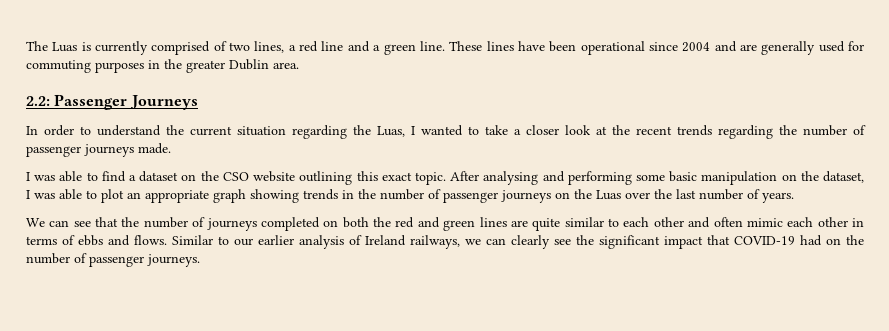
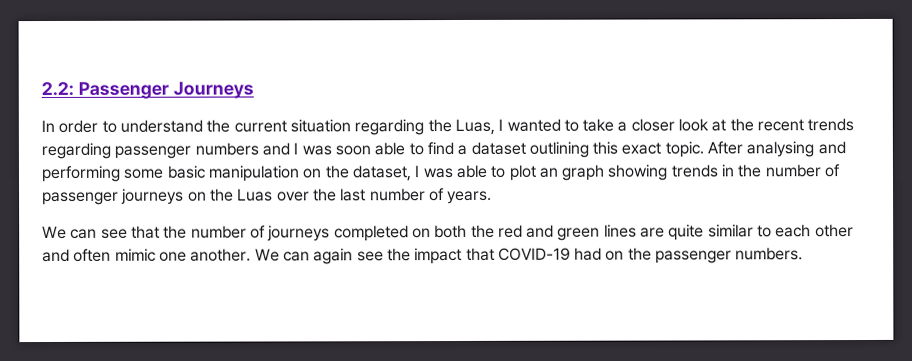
- The Luas is currently comprised of two lines, a red line and a green line. These lines have been operational since 2004 and are generally used for commuting purposes in the greater Dublin area.
- In order to understand the current situation regarding the Luas, I wanted to take a closer look at the recent trends regarding the number of passenger journeys made.
- I was able to find a dataset on the CSO website outlining this exact topic.
+ In order to understand the current situation regarding the Luas, I wanted to take a closer look at the recent trends regarding passenger numbers and I was soon able to find a dataset outlining this exact topic.
- After analysing and performing some basic manipulation on the dataset, I was able to plot an appropriate graph showing trends in the number of passenger journeys on the Luas over the last number of years.
+ After analysing and performing some basic manipulation on the dataset, I was able to plot an graph showing trends in the number of passenger journeys on the Luas over the last number of years.
- We can see that the number of journeys completed on both the red and green lines are quite similar to each other and often mimic each other in terms of ebbs and flows. Similar to our earlier analysis of Ireland railways, we can clearly see the significant impact that COVID-19 had on the number of passenger journeys.
+ We can see that the number of journeys completed on both the red and green lines are quite similar to each other and often mimic one another. We can again see the impact that COVID-19 had on the passenger numbers.

